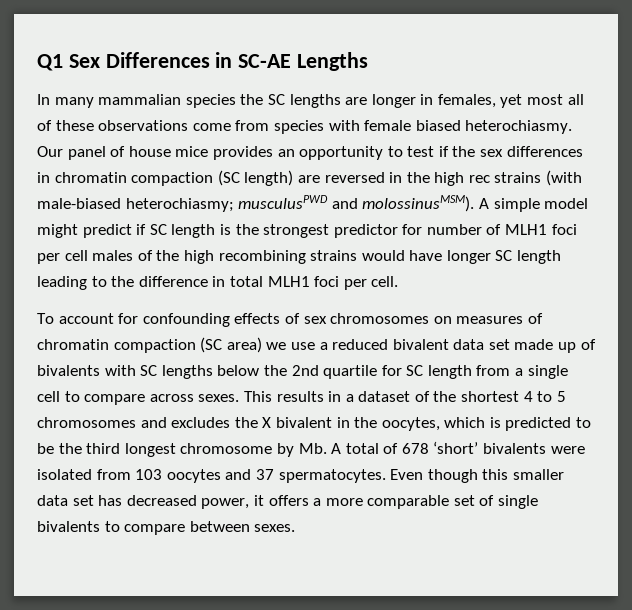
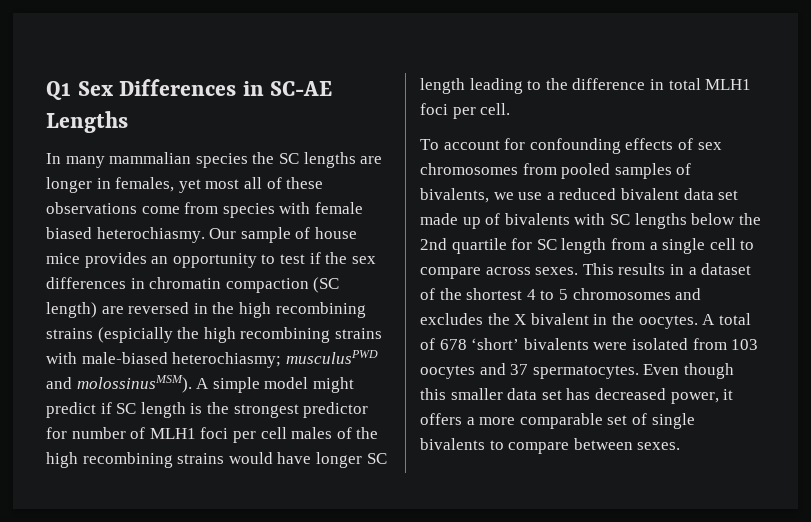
- Our panel of house mice provides an opportunity to test if the sex differences in chromatin compaction (SC length) are reversed in the high rec strains (with male-biased heterochiasmy; musculusPWD and molossinusMSM).
+ Our sample of house mice provides an opportunity to test if the sex differences in chromatin compaction (SC length) are reversed in the high recombining strains (espicially the high recombining strains with male-biased heterochiasmy; musculusPWD and molossinusMSM).
- To account for confounding effects of sex chromosomes on measures of chromatin compaction (SC area) we use a reduced bivalent data set made up of bivalents with SC lengths below the 2nd quartile for SC length from a single cell to compare across sexes.
+ To account for confounding effects of sex chromosomes from pooled samples of bivalents, we use a reduced bivalent data set made up of bivalents with SC lengths below the 2nd quartile for SC length from a single cell to compare across sexes.
- This results in a dataset of the shortest 4 to 5 chromosomes and excludes the X bivalent in the oocytes, which is predicted to be the third longest chromosome by Mb. A total of 678 ‘short’ bivalents were isolated from 103 oocytes and 37 spermatocytes.
+ This results in a dataset of the shortest 4 to 5 chromosomes and excludes the X bivalent in the oocytes. A total of 678 ‘short’ bivalents were isolated from 103 oocytes and 37 spermatocytes.

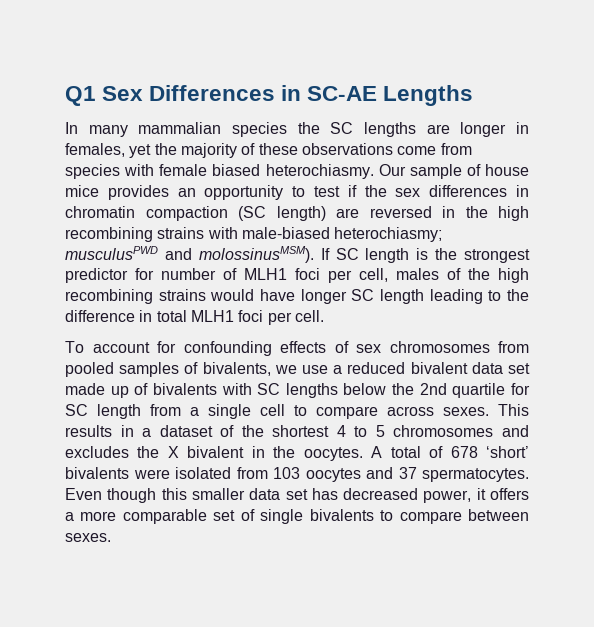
- In many mammalian species the SC lengths are longer in females, yet most all of these observations come from species with female biased heterochiasmy.
+ In many mammalian species the SC lengths are longer in females, yet the majority of these observations come from species with female biased heterochiasmy.
- Our sample of house mice provides an opportunity to test if the sex differences in chromatin compaction (SC length) are reversed in the high recombining strains (espicially the high recombining strains with male-biased heterochiasmy; musculusPWD and molossinusMSM).
+ Our sample of house mice provides an opportunity to test if the sex differences in chromatin compaction (SC length) are reversed in the high recombining strains with male-biased heterochiasmy; musculusPWD and molossinusMSM).
- A simple model might predict if SC length is the strongest predictor for number of MLH1 foci per cell males of the high recombining strains would have longer SC length leading to the difference in total MLH1 foci per cell.
+ If SC length is the strongest predictor for number of MLH1 foci per cell, males of the high recombining strains would have longer SC length leading to the difference in total MLH1 foci per cell.

